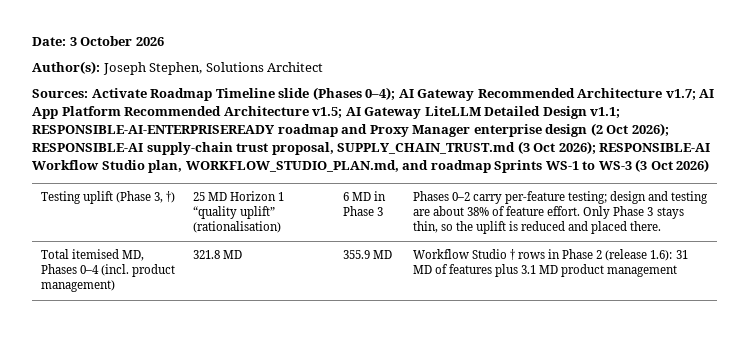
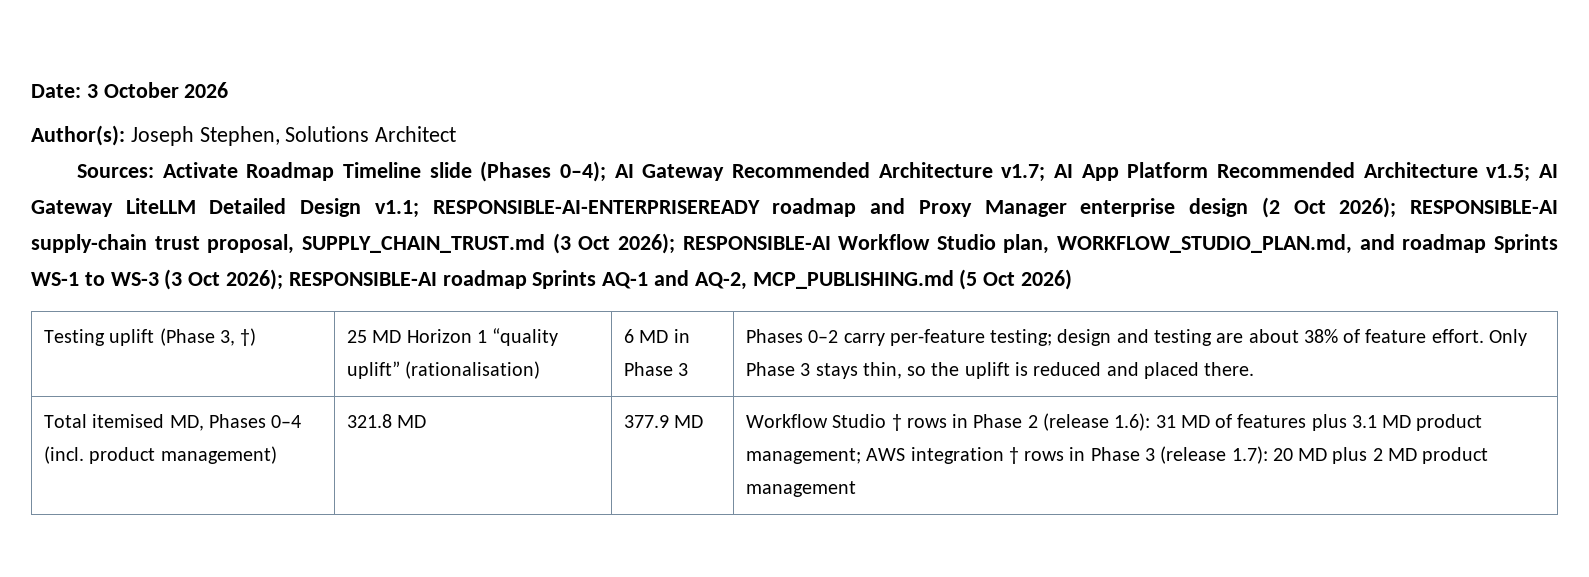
- Sources: Activate Roadmap Timeline slide (Phases 0–4); AI Gateway Recommended Architecture v1.7; AI App Platform Recommended Architecture v1.5; AI Gateway LiteLLM Detailed Design v1.1; RESPONSIBLE-AI-ENTERPRISEREADY roadmap and Proxy Manager enterprise design (2 Oct 2026); RESPONSIBLE-AI supply-chain trust proposal, SUPPLY_CHAIN_TRUST.md (3 Oct 2026); RESPONSIBLE-AI Workflow Studio plan, WORKFLOW_STUDIO_PLAN.md, and roadmap Sprints WS-1 to WS-3 (3 Oct 2026)
+ Sources: Activate Roadmap Timeline slide (Phases 0–4); AI Gateway Recommended Architecture v1.7; AI App Platform Recommended Architecture v1.5; AI Gateway LiteLLM Detailed Design v1.1; RESPONSIBLE-AI-ENTERPRISEREADY roadmap and Proxy Manager enterprise design (2 Oct 2026); RESPONSIBLE-AI supply-chain trust proposal, SUPPLY_CHAIN_TRUST.md (3 Oct 2026); RESPONSIBLE-AI Workflow Studio plan, WORKFLOW_STUDIO_PLAN.md, and roadmap Sprints WS-1 to WS-3 (3 Oct 2026); RESPONSIBLE-AI roadmap Sprints AQ-1 and AQ-2, MCP_PUBLISHING.md (5 Oct 2026)
- 355.9 MD
+ 377.9 MD
- Workflow Studio † rows in Phase 2 (release 1.6): 31 MD of features plus 3.1 MD product management
+ Workflow Studio † rows in Phase 2 (release 1.6): 31 MD of features plus 3.1 MD product management; AWS integration † rows in Phase 3 (release 1.7): 20 MD plus 2 MD product management

